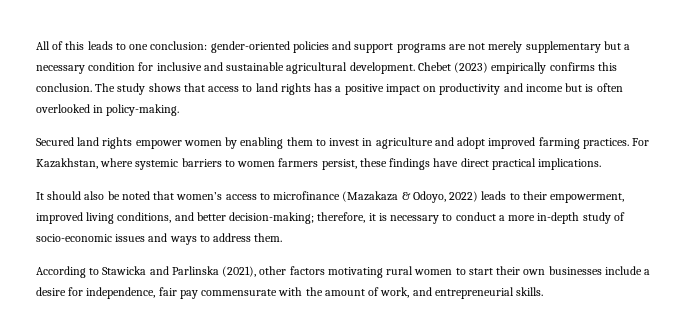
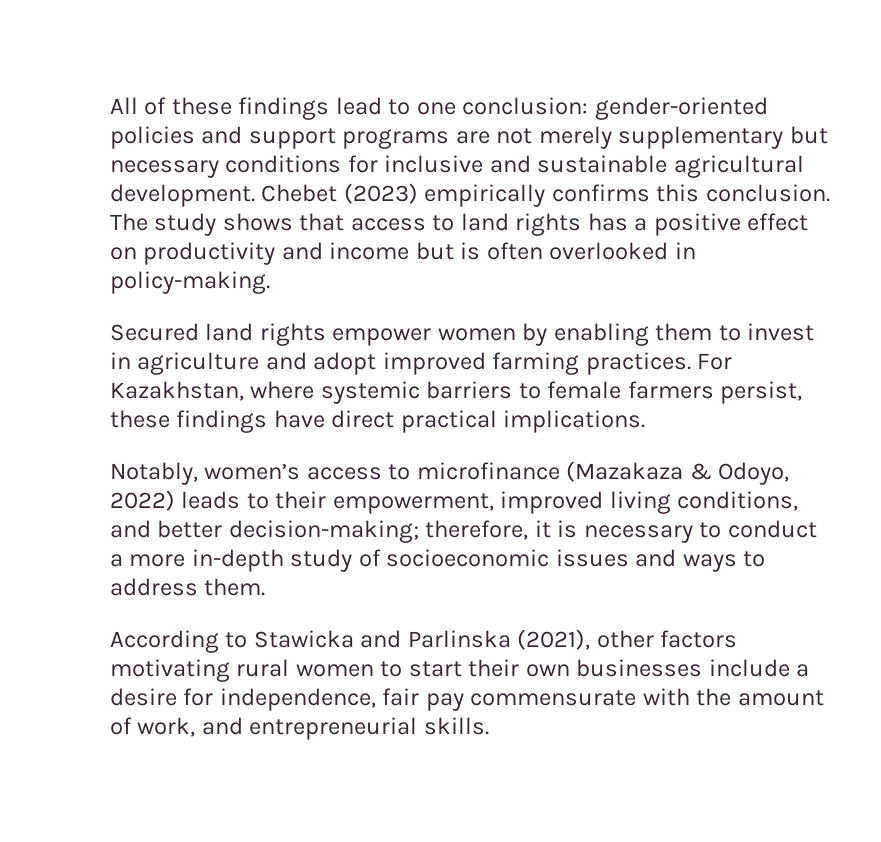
- All of this leads to one conclusion: gender-oriented policies and support programs are not merely supplementary but a necessary condition for inclusive and sustainable agricultural development.
+ All of these findings lead to one conclusion: gender-oriented policies and support programs are not merely supplementary but necessary conditions for inclusive and sustainable agricultural development.
- The study shows that access to land rights has a positive impact on productivity and income but is often overlooked in policy-making.
+ The study shows that access to land rights has a positive effect on productivity and income but is often overlooked in policy-making.
- For Kazakhstan, where systemic barriers to women farmers persist, these findings have direct practical implications.
+ For Kazakhstan, where systemic barriers to female farmers persist, these findings have direct practical implications.
- It should also be noted that women’s access to microfinance (Mazakaza & Odoyo, 2022) leads to their empowerment, improved living conditions, and better decision-making; therefore, it is necessary to conduct a more in-depth study of socio-economic issues and ways to address them.
+ Notably, women’s access to microfinance (Mazakaza & Odoyo, 2022) leads to their empowerment, improved living conditions, and better decision-making; therefore, it is necessary to conduct a more in-depth study of socioeconomic issues and ways to address them.

